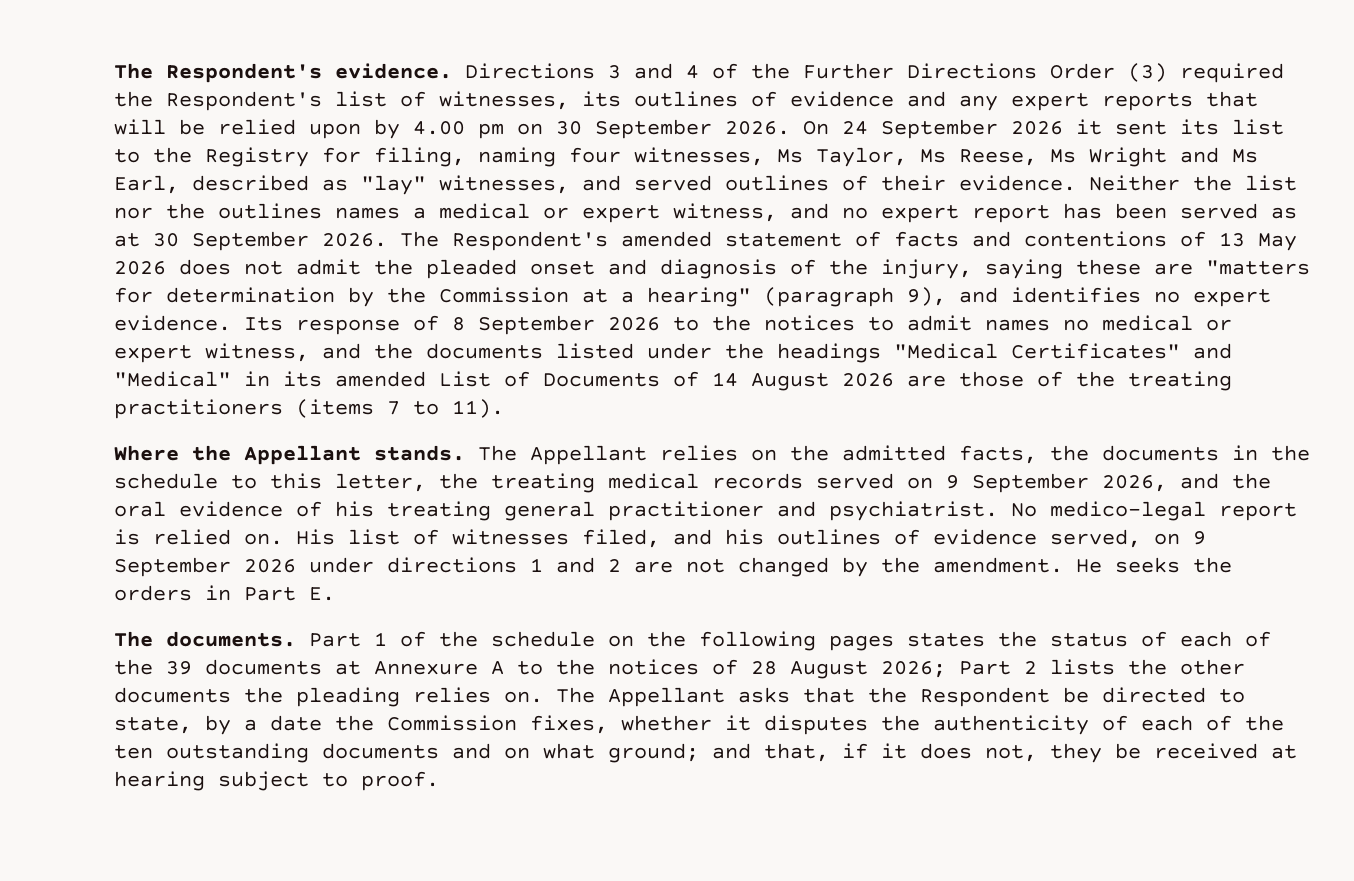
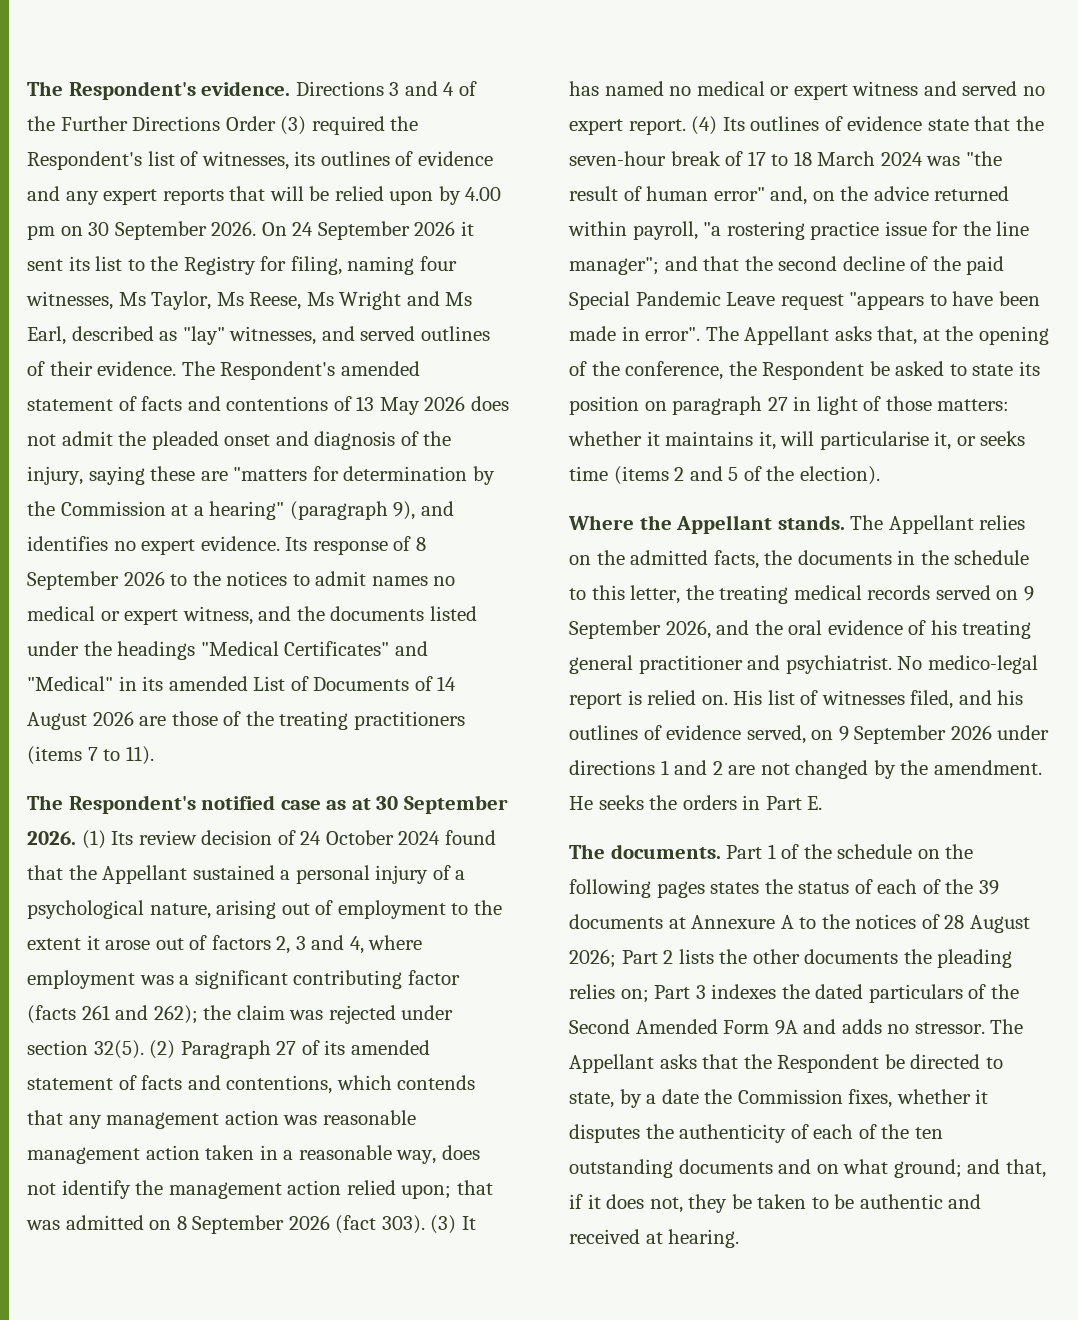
- Neither the list nor the outlines names a medical or expert witness, and no expert report has been served as at 30 September 2026.
+ The Respondent's notified case as at 30 September 2026. (1) Its review decision of 24 October 2024 found that the Appellant sustained a personal injury of a psychological nature, arising out of employment to the extent it arose out of factors 2, 3 and 4, where employment was a significant contributing factor (facts 261 and 262); the claim was rejected under section 32(5). (2) Paragraph 27 of its amended statement of facts and contentions, which contends that any management action was reasonable management action taken in a reasonable way, does not identify the management action relied upon; that was admitted on 8 September 2026 (fact 303). (3) It has named no medical or expert witness and served no expert report. (4) Its outlines of evidence state that the seven-hour break of 17 to 18 March 2024 was "the result of human error" and, on the advice returned within payroll, "a rostering practice issue for the line manager"; and that the second decline of the paid Special Pandemic Leave request "appears to have been made in error". The Appellant asks that, at the opening of the conference, the Respondent be asked to state its position on paragraph 27 in light of those matters: whether it maintains it, will particularise it, or seeks time (items 2 and 5 of the election).
- Part 1 of the schedule on the following pages states the status of each of the 39 documents at Annexure A to the notices of 28 August 2026; Part 2 lists the other documents the pleading relies on.
+ Part 1 of the schedule on the following pages states the status of each of the 39 documents at Annexure A to the notices of 28 August 2026; Part 2 lists the other documents the pleading relies on; Part 3 indexes the dated particulars of the Second Amended Form 9A and adds no stressor.
- The Appellant asks that the Respondent be directed to state, by a date the Commission fixes, whether it disputes the authenticity of each of the ten outstanding documents and on what ground; and that, if it does not, they be received at hearing subject to proof.
+ The Appellant asks that the Respondent be directed to state, by a date the Commission fixes, whether it disputes the authenticity of each of the ten outstanding documents and on what ground; and that, if it does not, they be taken to be authentic and received at hearing.

